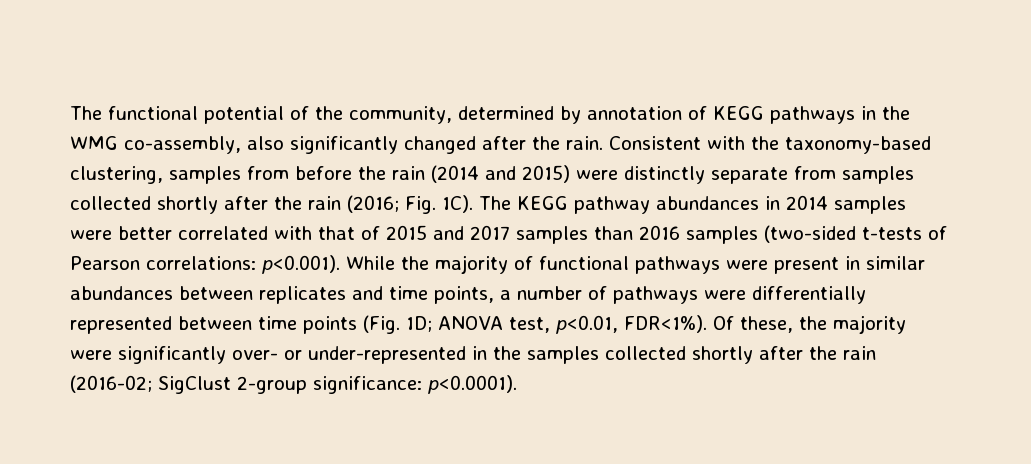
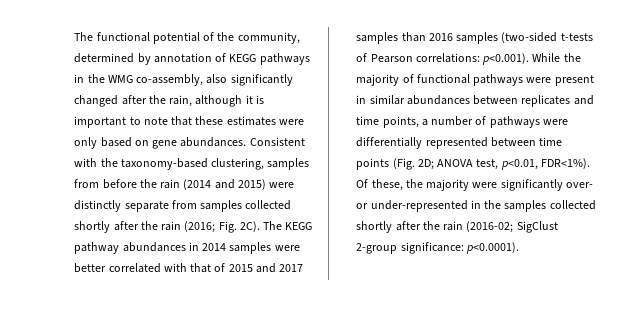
- The functional potential of the community, determined by annotation of KEGG pathways in the WMG co-assembly, also significantly changed after the rain.
+ The functional potential of the community, determined by annotation of KEGG pathways in the WMG co-assembly, also significantly changed after the rain, although it is important to note that these estimates were only based on gene abundances.
- Consistent with the taxonomy-based clustering, samples from before the rain (2014 and 2015) were distinctly separate from samples collected shortly after the rain (2016; Fig. 1C).
+ Consistent with the taxonomy-based clustering, samples from before the rain (2014 and 2015) were distinctly separate from samples collected shortly after the rain (2016; Fig. 2C).
- The KEGG pathway abundances in 2014 samples were better correlated with that of 2015 and 2017 samples than 2016 samples (two-sided t-tests of Pearson correlations: p<0.001). While the majority of functional pathways were present in similar abundances between replicates and time points, a number of pathways were differentially represented between time points (Fig. 1D; ANOVA test, p<0.01, FDR<1%).
+ The KEGG pathway abundances in 2014 samples were better correlated with that of 2015 and 2017 samples than 2016 samples (two-sided t-tests of Pearson correlations: p<0.001). While the majority of functional pathways were present in similar abundances between replicates and time points, a number of pathways were differentially represented between time points (Fig. 2D; ANOVA test, p<0.01, FDR<1%).

